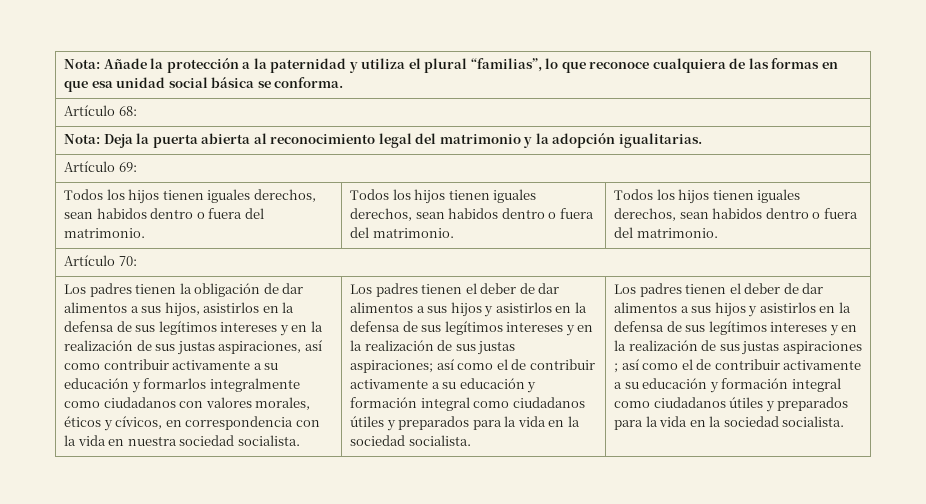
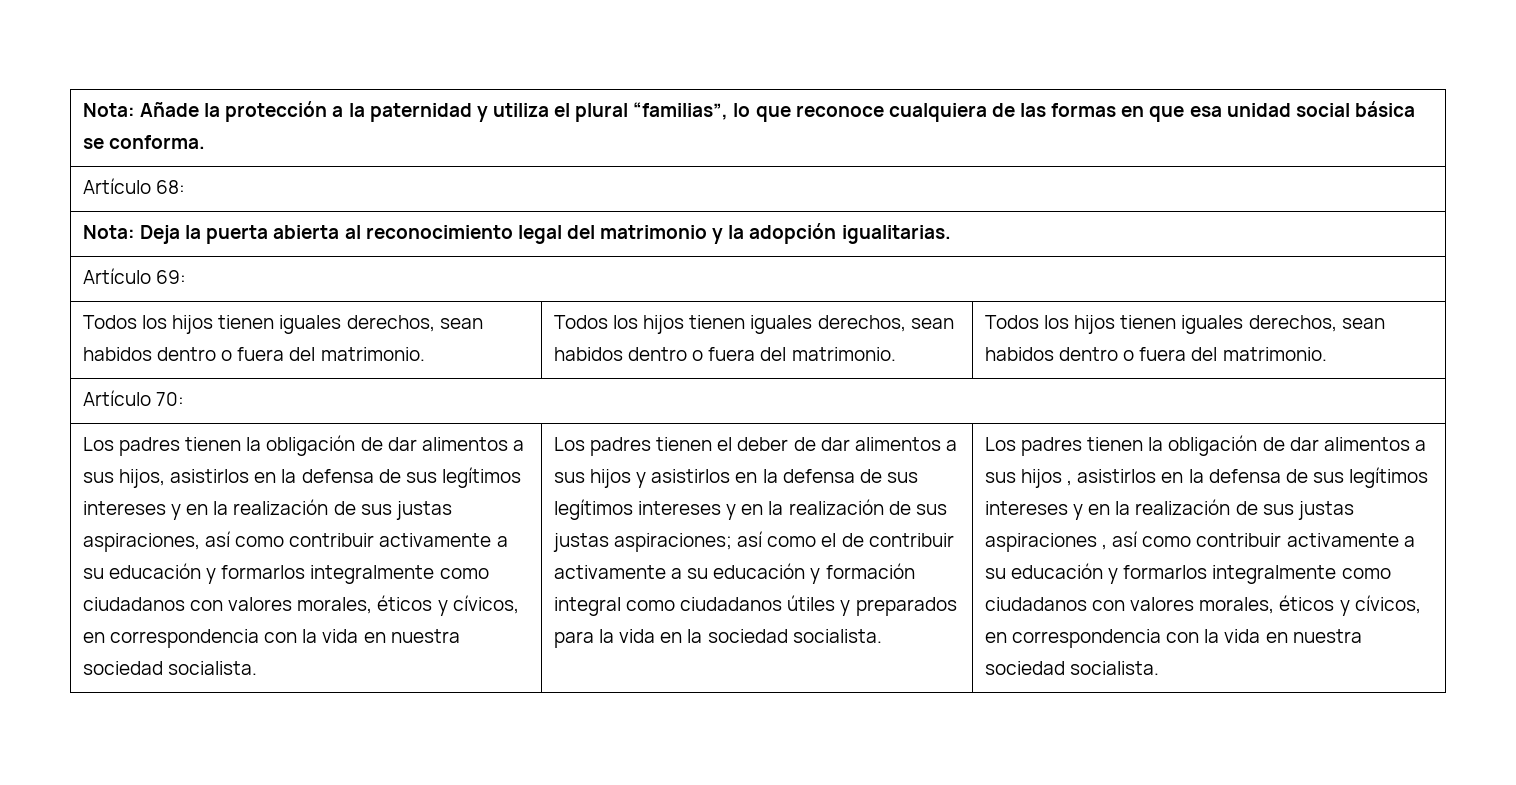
- Los padres tienen el deber de dar alimentos a sus hijos y asistirlos en la defensa de sus legítimos intereses y en la realización de sus justas aspiraciones ; así como el de contribuir activamente a su educación y formación integral como ciudadanos útiles y preparados para la vida en la sociedad socialista.
+ Los padres tienen la obligación de dar alimentos a sus hijos , asistirlos en la defensa de sus legítimos intereses y en la realización de sus justas aspiraciones , así como contribuir activamente a su educación y formarlos integralmente como ciudadanos con valores morales, éticos y cívicos, en correspondencia con la vida en nuestra sociedad socialista.

